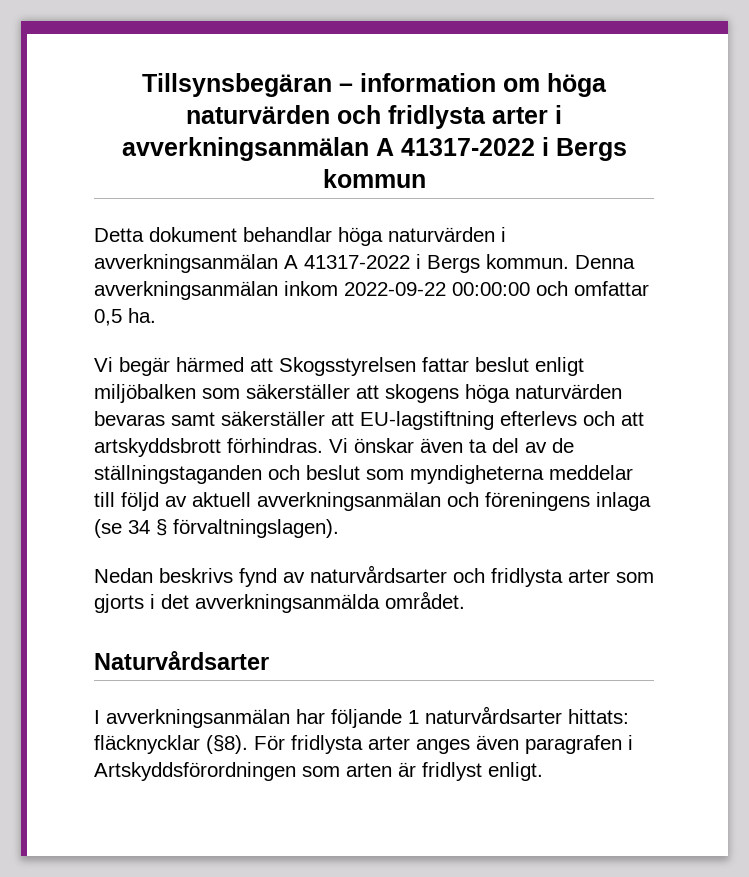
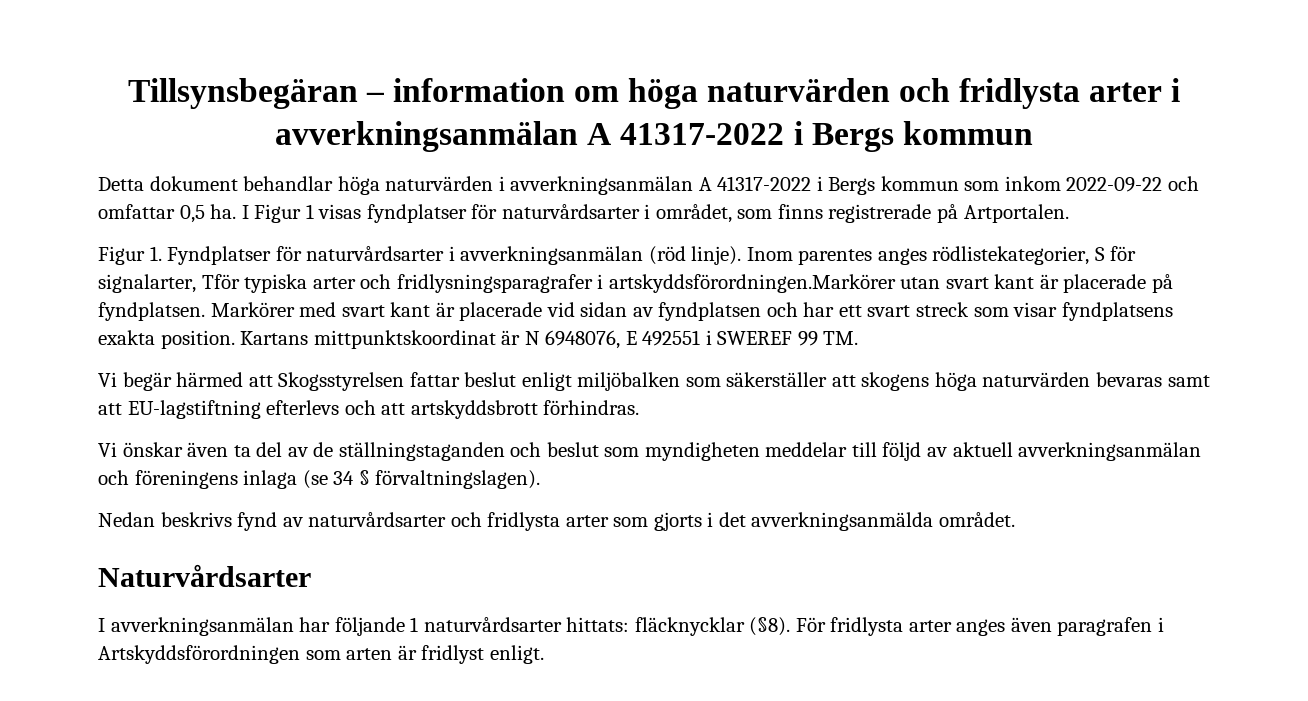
- Detta dokument behandlar höga naturvärden i avverkningsanmälan A 41317-2022 i Bergs kommun. Denna avverkningsanmälan inkom 2022-09-22 00:00:00 och omfattar 0,5 ha.
+ Detta dokument behandlar höga naturvärden i avverkningsanmälan A 41317-2022 i Bergs kommun som inkom 2022-09-22 och omfattar 0,5 ha. I Figur 1 visas fyndplatser för naturvårdsarter i området, som finns registrerade på Artportalen.
+ Figur 1. Fyndplatser för naturvårdsarter i avverkningsanmälan (röd linje). Inom parentes anges rödlistekategorier, S för signalarter, Tför typiska arter och fridlysningsparagrafer i artskyddsförordningen.Markörer utan svart kant är placerade på fyndplatsen. Markörer med svart kant är placerade vid sidan av fyndplatsen och har ett svart streck som visar fyndplatsens exakta position. Kartans mittpunktskoordinat är N 6948076, E 492551 i SWEREF 99 TM.
- Vi begär härmed att Skogsstyrelsen fattar beslut enligt miljöbalken som säkerställer att skogens höga naturvärden bevaras samt säkerställer att EU-lagstiftning efterlevs och att artskyddsbrott förhindras. Vi önskar även ta del av de ställningstaganden och beslut som myndigheterna meddelar till följd av aktuell avverkningsanmälan och föreningens inlaga (se 34 § förvaltningslagen).
+ Vi begär härmed att Skogsstyrelsen fattar beslut enligt miljöbalken som säkerställer att skogens höga naturvärden bevaras samt att EU-lagstiftning efterlevs och att artskyddsbrott förhindras.
+ Vi önskar även ta del av de ställningstaganden och beslut som myndigheten meddelar till följd av aktuell avverkningsanmälan och föreningens inlaga (se 34 § förvaltningslagen).

